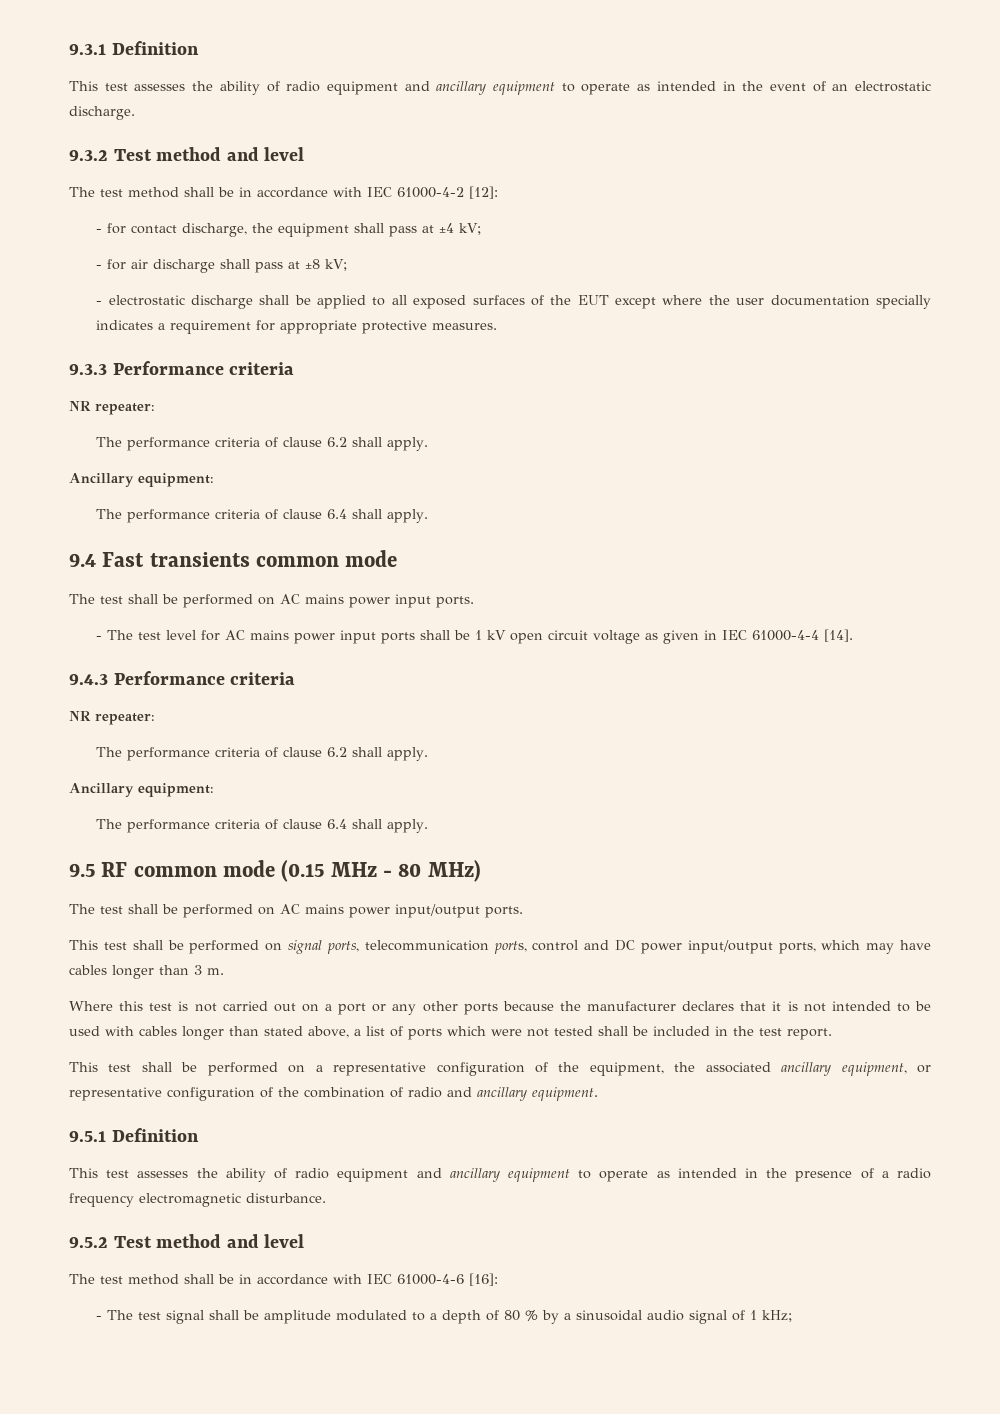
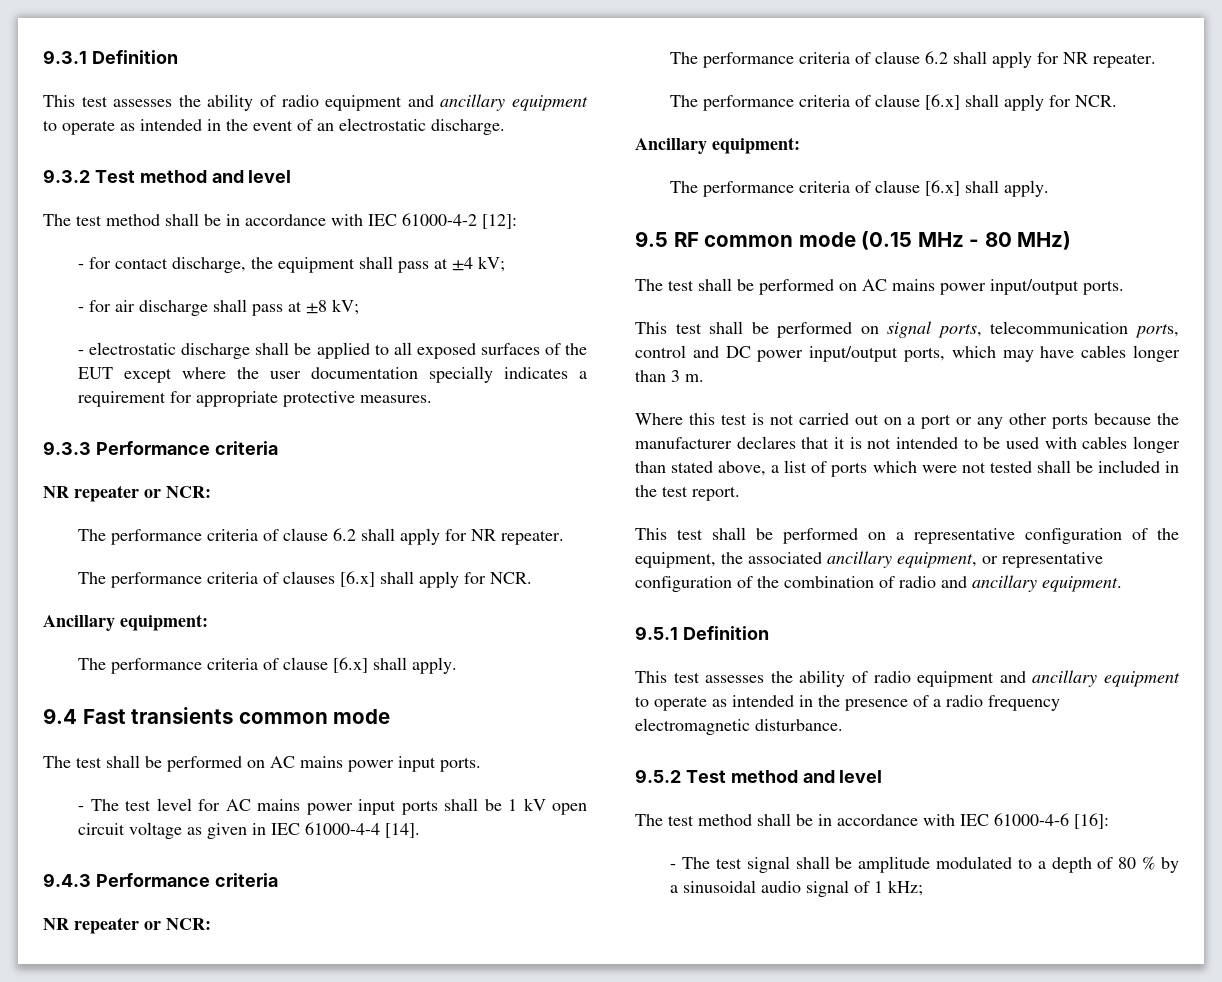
  9.3.3 Performance criteria
- NR repeater:
- The performance criteria of clause 6.2 shall apply.
+ NR repeater or NCR:
+ The performance criteria of clause 6.2 shall apply for NR repeater.
+ The performance criteria of clauses [6.x] shall apply for NCR.
  Ancillary equipment:
- The performance criteria of clause 6.4 shall apply.
+ The performance criteria of clause [6.x] shall apply.
  9.4.3 Performance criteria
- NR repeater:
- The performance criteria of clause 6.2 shall apply.
+ NR repeater or NCR:
+ The performance criteria of clause 6.2 shall apply for NR repeater.
+ The performance criteria of clause [6.x] shall apply for NCR.
  Ancillary equipment:
- The performance criteria of clause 6.4 shall apply.
+ The performance criteria of clause [6.x] shall apply.

